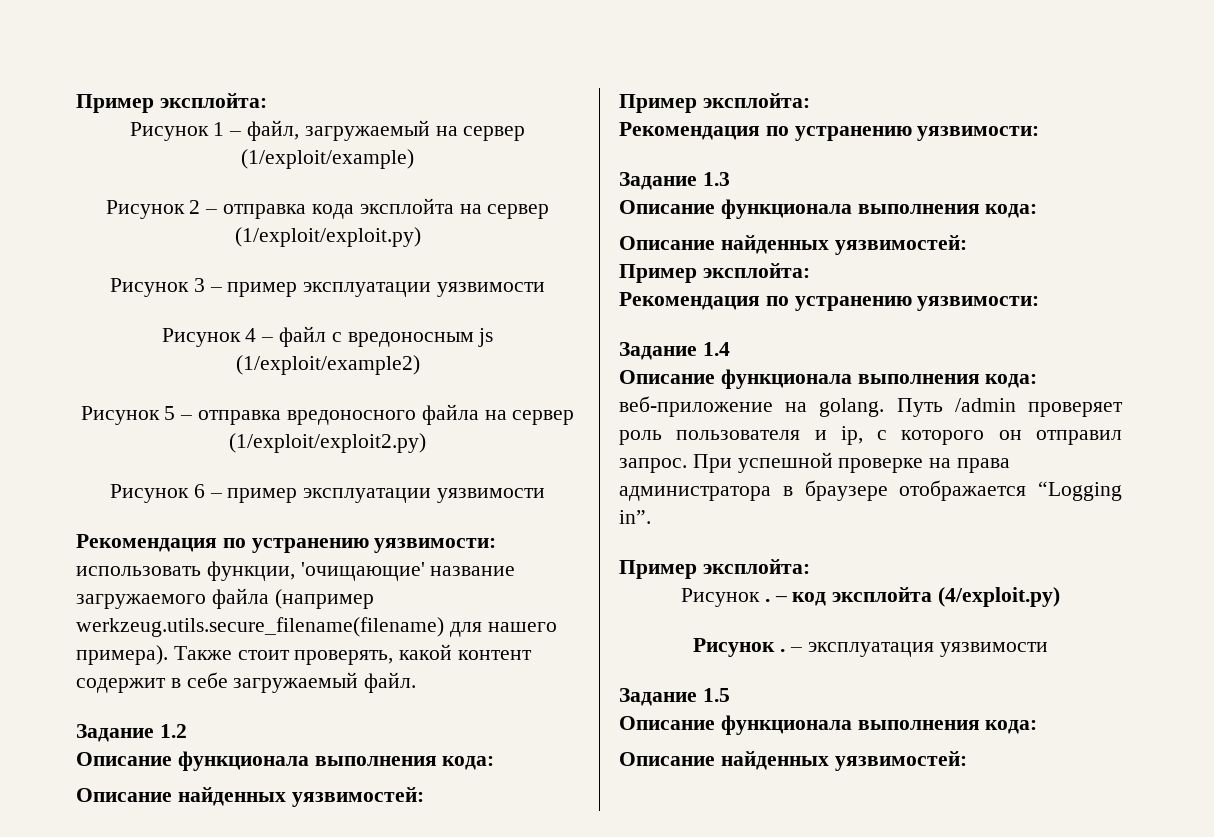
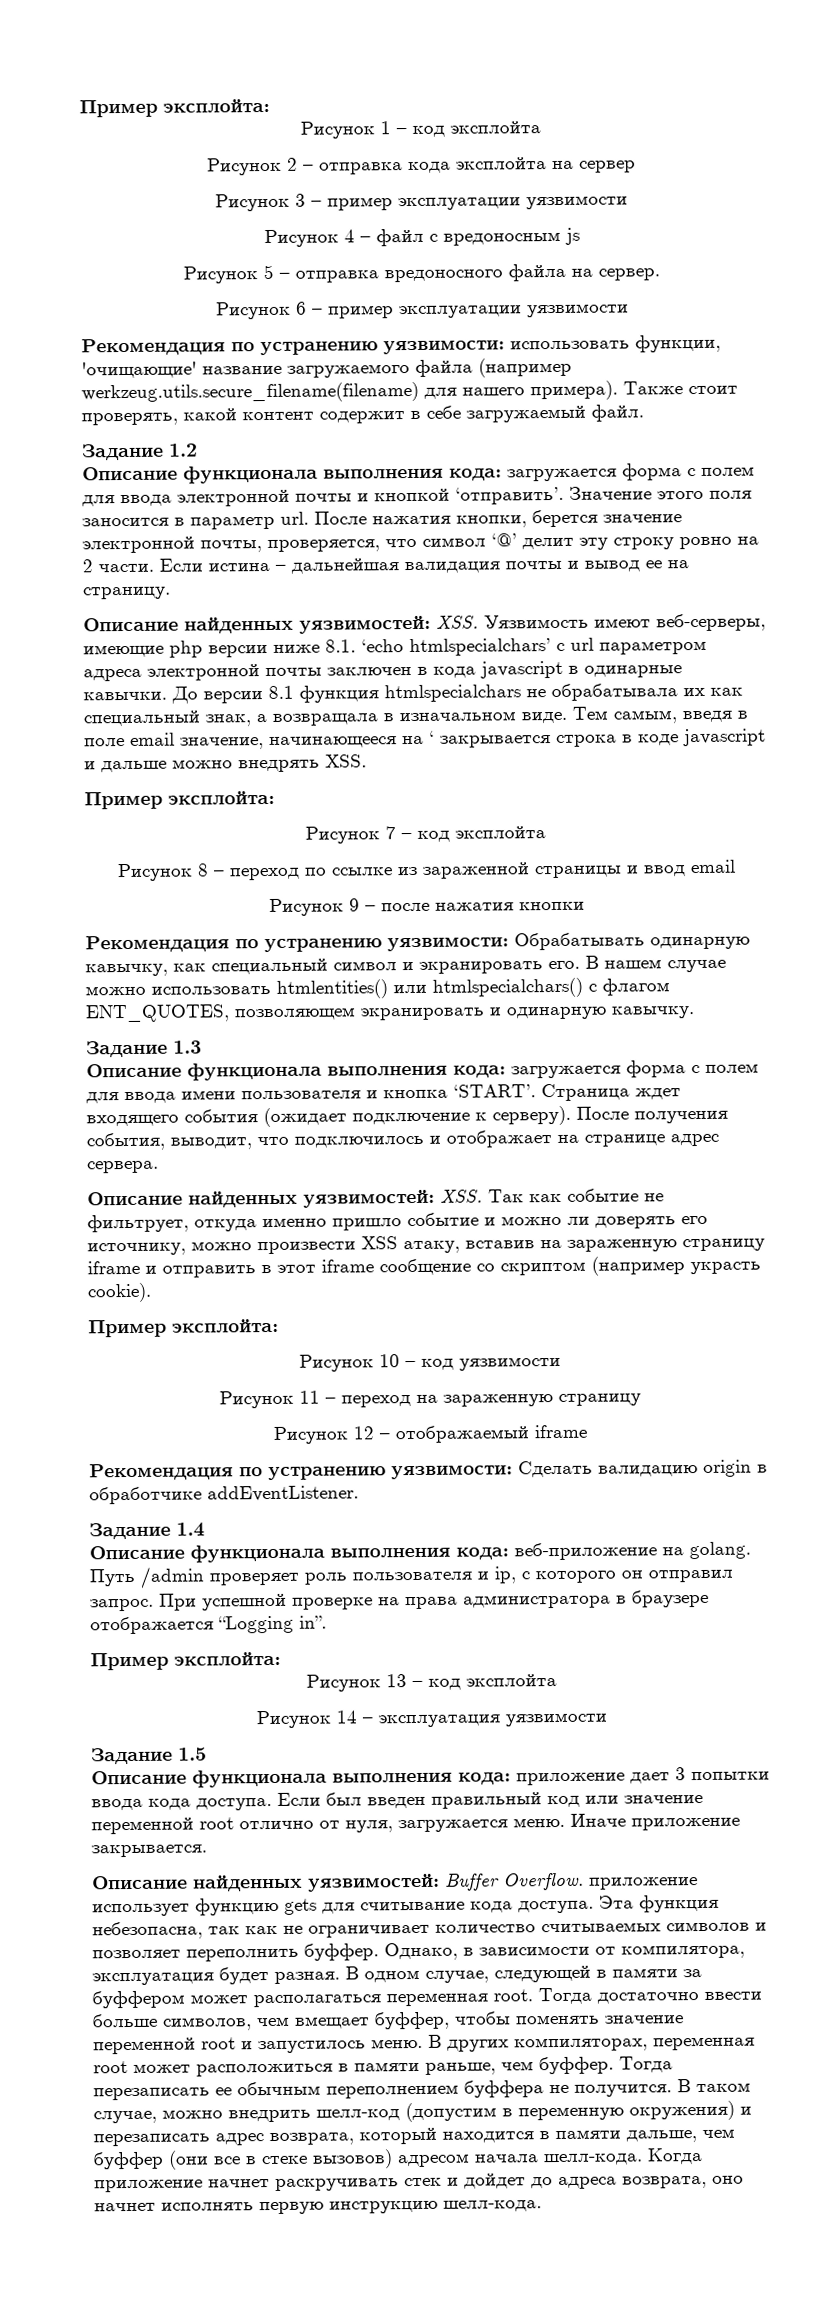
- Рисунок 1 – файл, загружаемый на сервер (1/exploit/example)
+ Рисунок 1 – код эксплойта
- Рисунок 2 – отправка кода эксплойта на сервер (1/exploit/exploit.py)
+ Рисунок 2 – отправка кода эксплойта на сервер
- Рисунок 4 – файл с вредоносным js (1/exploit/example2)
+ Рисунок 4 – файл с вредоносным js
- Рисунок 5 – отправка вредоносного файла на сервер (1/exploit/exploit2.py)
+ Рисунок 5 – отправка вредоносного файла на сервер.
  Задание 1.2
- Описание функционала выполнения кода:
- Описание найденных уязвимостей:
+ Описание функционала выполнения кода: загружается форма с полем для ввода электронной почты и кнопкой ‘отправить’. Значение этого поля заносится в параметр url. После нажатия кнопки, берется значение электронной почты, проверяется, что символ ‘@’ делит эту строку ровно на 2 части. Если истина – дальнейшая валидация почты и вывод ее на страницу.
+ Описание найденных уязвимостей: XSS. Уязвимость имеют веб-серверы, имеющие php версии ниже 8.1. ‘echo htmlspecialchars’ с url параметром адреса электронной почты заключен в кода javascript в одинарные кавычки. До версии 8.1 функция htmlspecialchars не обрабатывала их как специальный знак, а возвращала в изначальном виде. Тем самым, введя в поле email значение, начинающееся на ‘ закрывается строка в коде javascript и дальше можно внедрять XSS.
  Пример эксплойта:
- Рекомендация по устранению уязвимости:
+ Рисунок 7 – код эксплойта
+ Рисунок 8 – переход по ссылке из зараженной страницы и ввод email
+ Рисунок 9 – после нажатия кнопки
+ Рекомендация по устранению уязвимости: Обрабатывать одинарную кавычку, как специальный символ и экранировать его. В нашем случае можно использовать htmlentities() или htmlspecialchars() с флагом ENT_QUOTES, позволяющем экранировать и одинарную кавычку.
  Задание 1.3
- Описание функционала выполнения кода:
- Описание найденных уязвимостей:
+ Описание функционала выполнения кода: загружается форма с полем для ввода имени пользователя и кнопка ‘START’. Страница ждет входящего события (ожидает подключение к серверу). После получения события, выводит, что подключилось и отображает на странице адрес сервера.
+ Описание найденных уязвимостей: XSS. Так как событие не фильтрует, откуда именно пришло событие и можно ли доверять его источнику, можно произвести XSS атаку, вставив на зараженную страницу iframe и отправить в этот iframe сообщение со скриптом (например украсть cookie).
  Пример эксплойта:
- Рекомендация по устранению уязвимости:
+ Рисунок 10 – код уязвимости
+ Рисунок 11 – переход на зараженную страницу
+ Рисунок 12 – отображаемый iframe
+ Рекомендация по устранению уязвимости: Сделать валидацию origin в обработчике addEventListener.
- Рисунок . – код эксплойта (4/exploit.py)
- Рисунок . – эксплуатация уязвимости
+ Рисунок 13 – код эксплойта
+ Рисунок 14 – эксплуатация уязвимости
  Задание 1.5
- Описание функционала выполнения кода:
- Описание найденных уязвимостей:
+ Описание функционала выполнения кода: приложение дает 3 попытки ввода кода доступа. Если был введен правильный код или значение переменной root отлично от нуля, загружается меню. Иначе приложение закрывается.
+ Описание найденных уязвимостей: Buffer Overflow. приложение использует функцию gets для считывание кода доступа. Эта функция небезопасна, так как не ограничивает количество считываемых символов и позволяет переполнить буффер. Однако, в зависимости от компилятора, эксплуатация будет разная. В одном случае, следующей в памяти за буффером может располагаться переменная root. Тогда достаточно ввести больше символов, чем вмещает буффер, чтобы поменять значение переменной root и запустилось меню. В других компиляторах, переменная root может расположиться в памяти раньше, чем буффер. Тогда перезаписать ее обычным переполнением буффера не получится. В таком случае, можно внедрить шелл-код (допустим в переменную окружения) и перезаписать адрес возврата, который находится в памяти дальше, чем буффер (они все в стеке вызовов) адресом начала шелл-кода. Когда приложение начнет раскручивать стек и дойдет до адреса возврата, оно начнет исполнять первую инструкцию шелл-кода.

